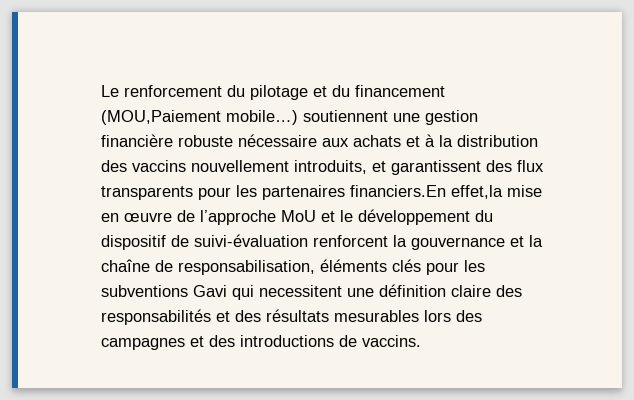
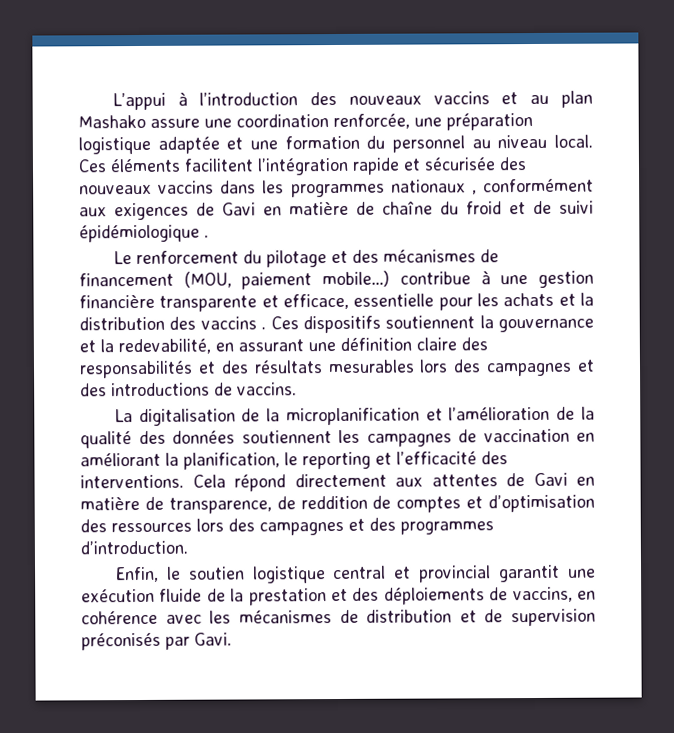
+ L’appui à l’introduction des nouveaux vaccins et au plan Mashako assure une coordination renforcée, une préparation logistique adaptée et une formation du personnel au niveau local. Ces éléments facilitent l’intégration rapide et sécurisée des nouveaux vaccins dans les programmes nationaux , conformément aux exigences de Gavi en matière de chaîne du froid et de suivi épidémiologique .
- Le renforcement du pilotage et du financement (MOU,Paiement mobile…) soutiennent une gestion financière robuste nécessaire aux achats et à la distribution des vaccins nouvellement introduits, et garantissent des flux transparents pour les partenaires financiers.En effet,la mise en œuvre de l’approche MoU et le développement du dispositif de suivi-évaluation renforcent la gouvernance et la chaîne de responsabilisation, éléments clés pour les subventions Gavi qui necessitent une définition claire des responsabilités et des résultats mesurables lors des campagnes et des introductions de vaccins.
+ Le renforcement du pilotage et des mécanismes de financement (MOU, paiement mobile…) contribue à une gestion financière transparente et efficace, essentielle pour les achats et la distribution des vaccins . Ces dispositifs soutiennent la gouvernance et la redevabilité, en assurant une définition claire des responsabilités et des résultats mesurables lors des campagnes et des introductions de vaccins.
+ La digitalisation de la microplanification et l’amélioration de la qualité des données soutiennent les campagnes de vaccination en améliorant la planification, le reporting et l’efficacité des interventions. Cela répond directement aux attentes de Gavi en matière de transparence, de reddition de comptes et d’optimisation des ressources lors des campagnes et des programmes d’introduction.
+ Enfin, le soutien logistique central et provincial garantit une exécution fluide de la prestation et des déploiements de vaccins, en cohérence avec les mécanismes de distribution et de supervision préconisés par Gavi.

